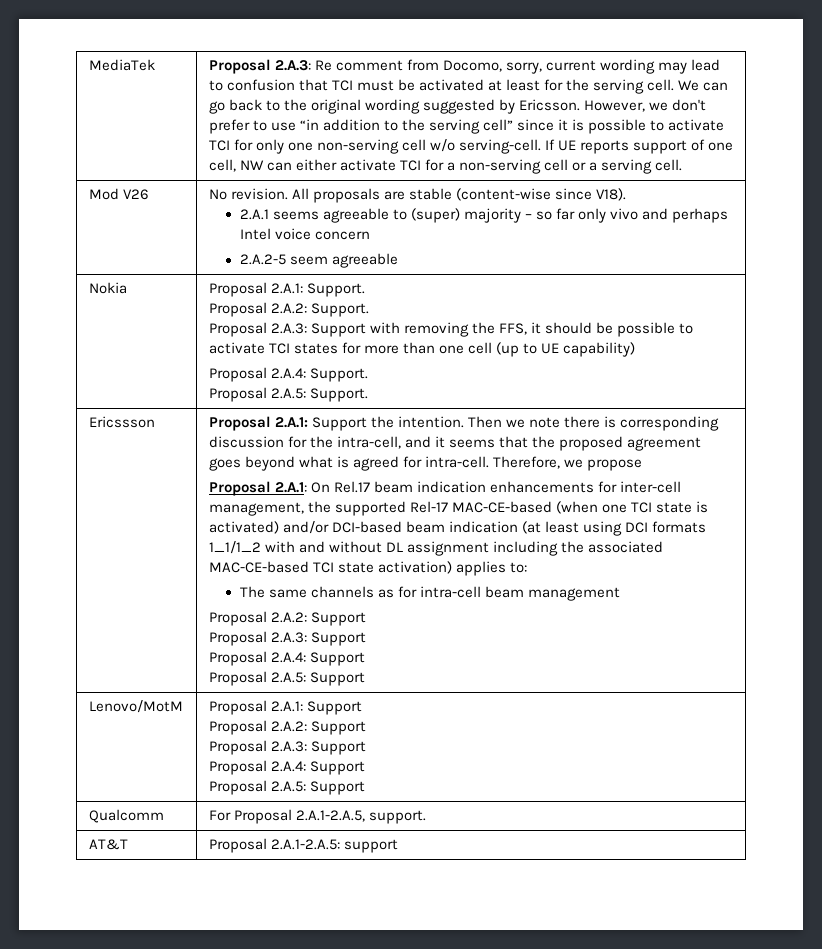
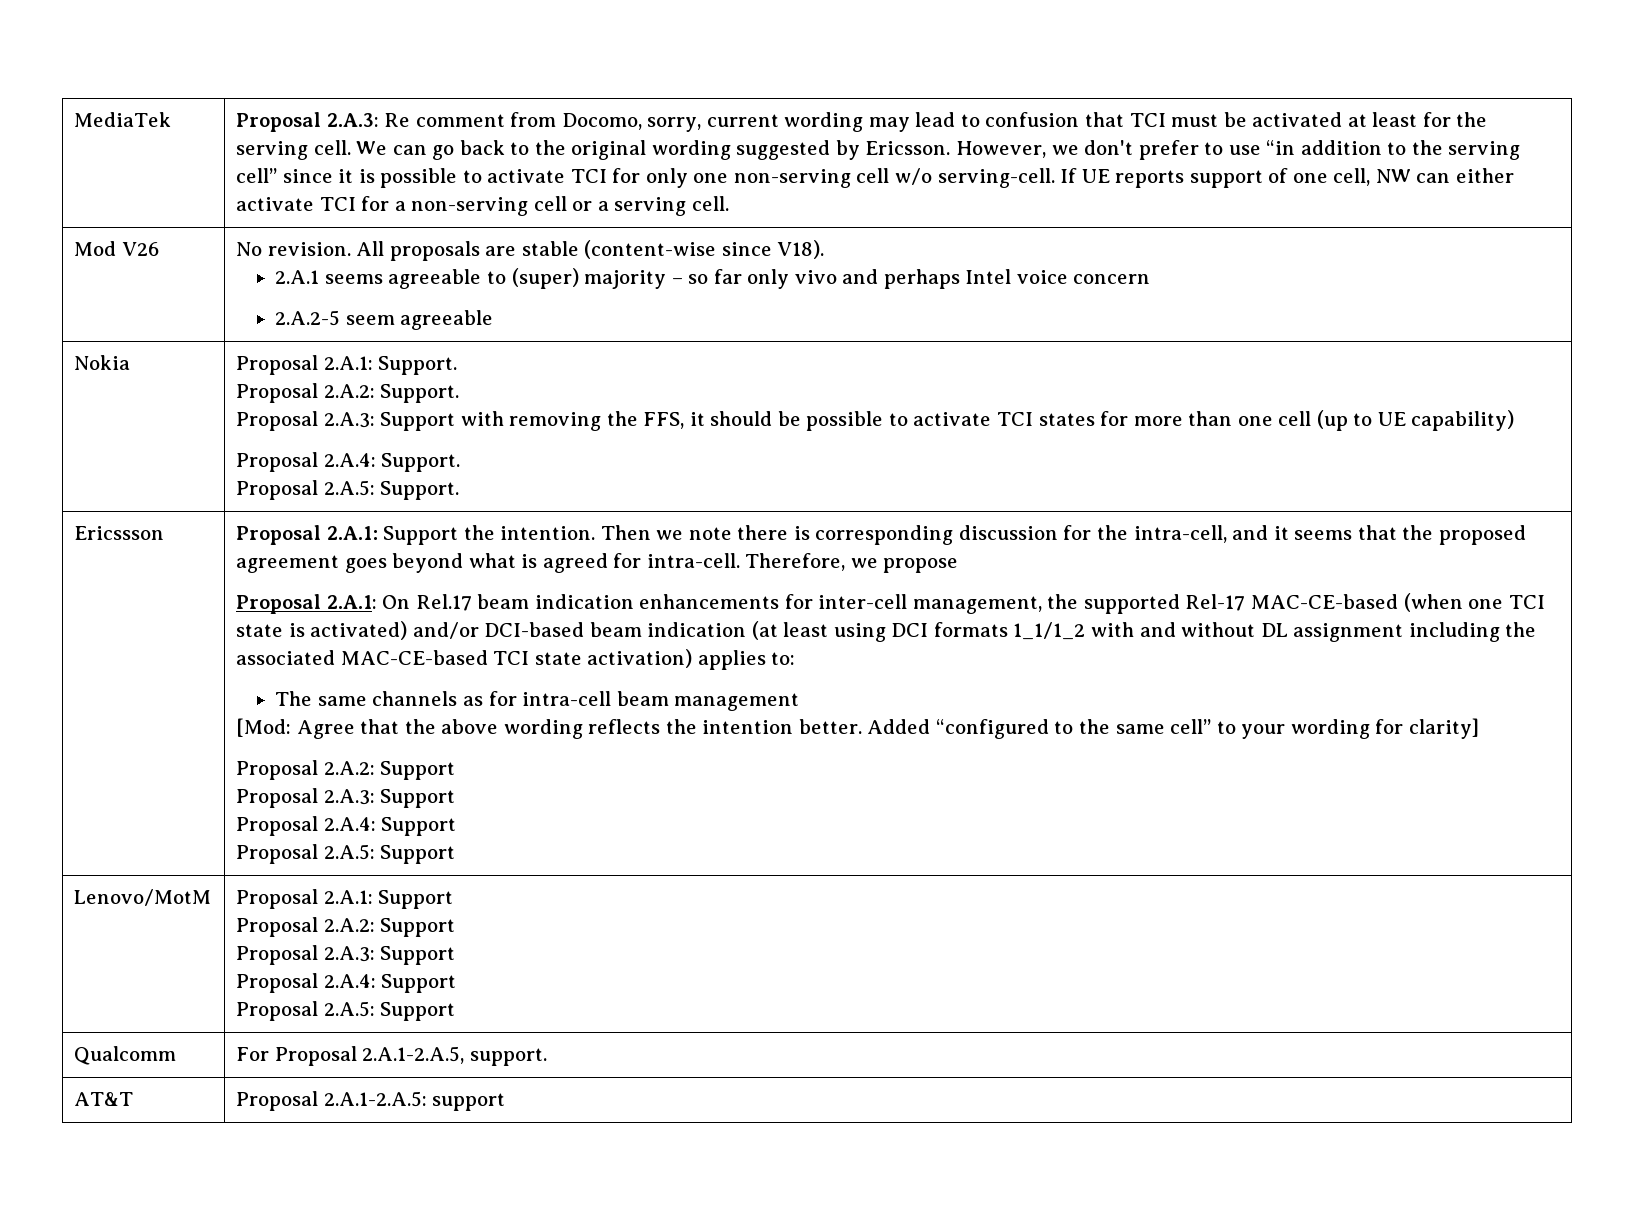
+ [Mod: Agree that the above wording reflects the intention better. Added “configured to the same cell” to your wording for clarity]

